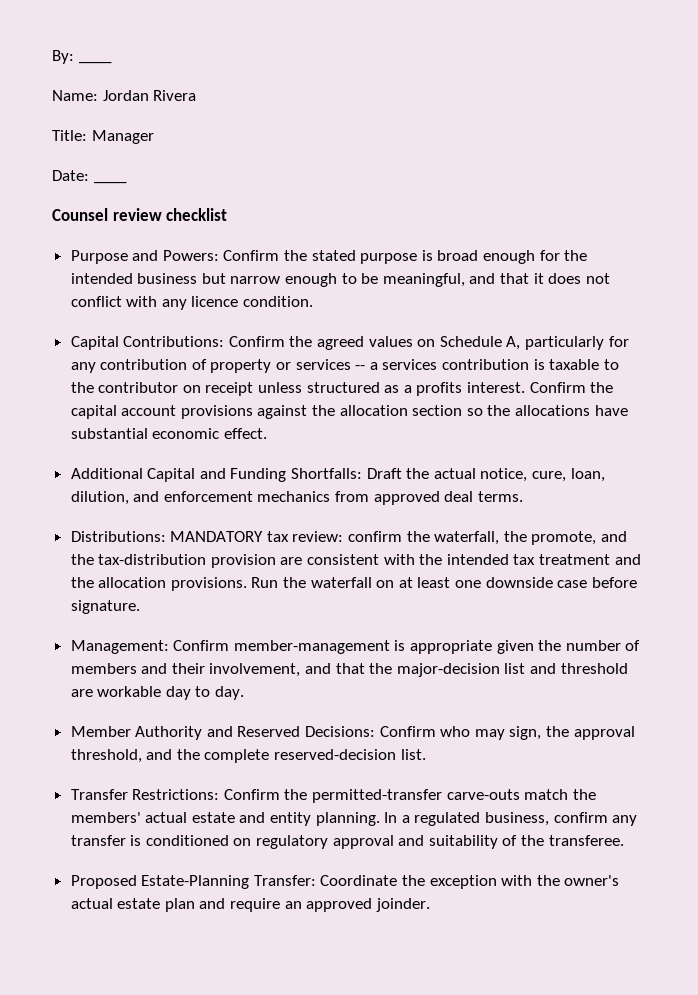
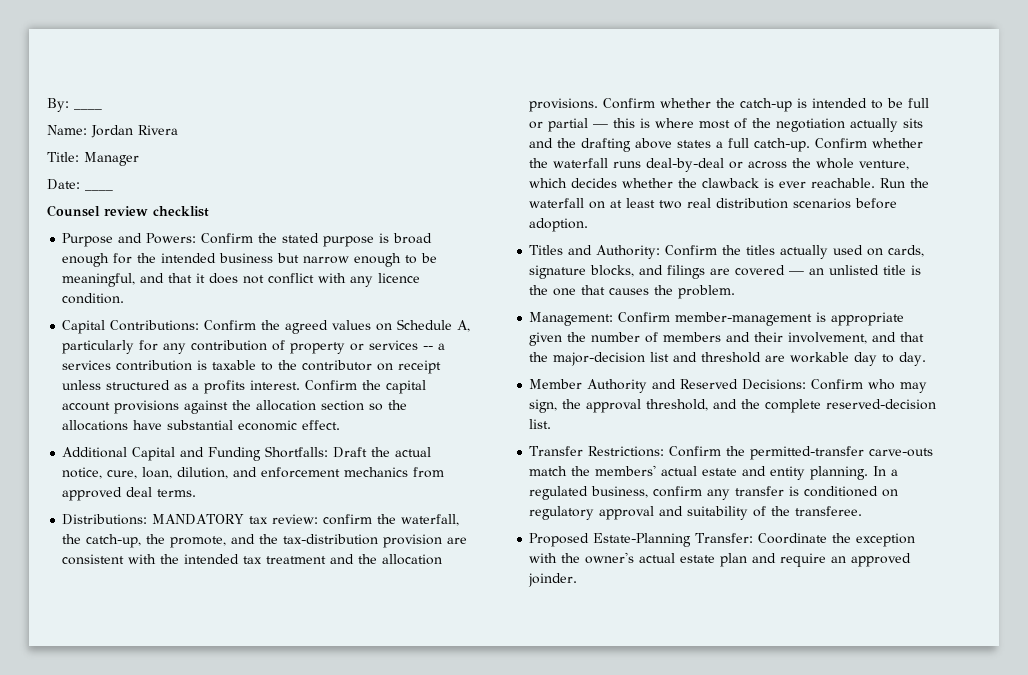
- Distributions: MANDATORY tax review: confirm the waterfall, the promote, and the tax-distribution provision are consistent with the intended tax treatment and the allocation provisions.
+ Distributions: MANDATORY tax review: confirm the waterfall, the catch-up, the promote, and the tax-distribution provision are consistent with the intended tax treatment and the allocation provisions.
+ Confirm whether the catch-up is intended to be full or partial — this is where most of the negotiation actually sits and the drafting above states a full catch-up. Confirm whether the waterfall runs deal-by-deal or across the whole venture, which decides whether the clawback is ever reachable.
- Run the waterfall on at least one downside case before signature.
+ Run the waterfall on at least two real distribution scenarios before adoption.
+ Titles and Authority: Confirm the titles actually used on cards, signature blocks, and filings are covered — an unlisted title is the one that causes the problem.

